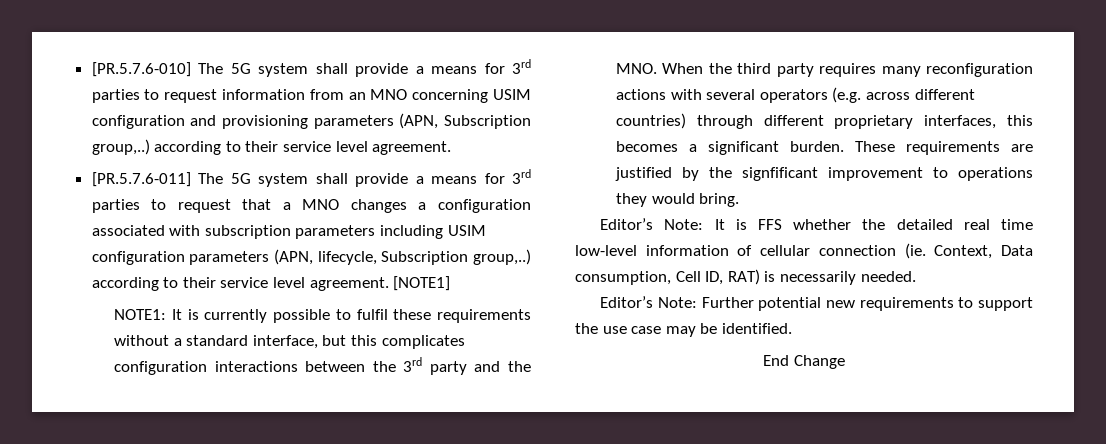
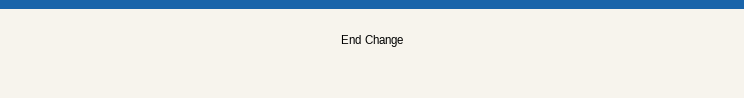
- [PR.5.7.6-010] The 5G system shall provide a means for 3rd parties to request information from an MNO concerning USIM configuration and provisioning parameters (APN, Subscription group,..) according to their service level agreement.
- [PR.5.7.6-011] The 5G system shall provide a means for 3rd parties to request that a MNO changes a configuration associated with subscription parameters including USIM configuration parameters (APN, lifecycle, Subscription group,..) according to their service level agreement. [NOTE1]
- NOTE1: It is currently possible to fulfil these requirements without a standard interface, but this complicates configuration interactions between the 3rd party and the MNO. When the third party requires many reconfiguration actions with several operators (e.g. across different countries) through different proprietary interfaces, this becomes a significant burden. These requirements are justified by the signfificant improvement to operations they would bring.
- Editor’s Note: It is FFS whether the detailed real time low-level information of cellular connection (ie. Context, Data consumption, Cell ID, RAT) is necessarily needed.
- Editor’s Note: Further potential new requirements to support the use case may be identified.

